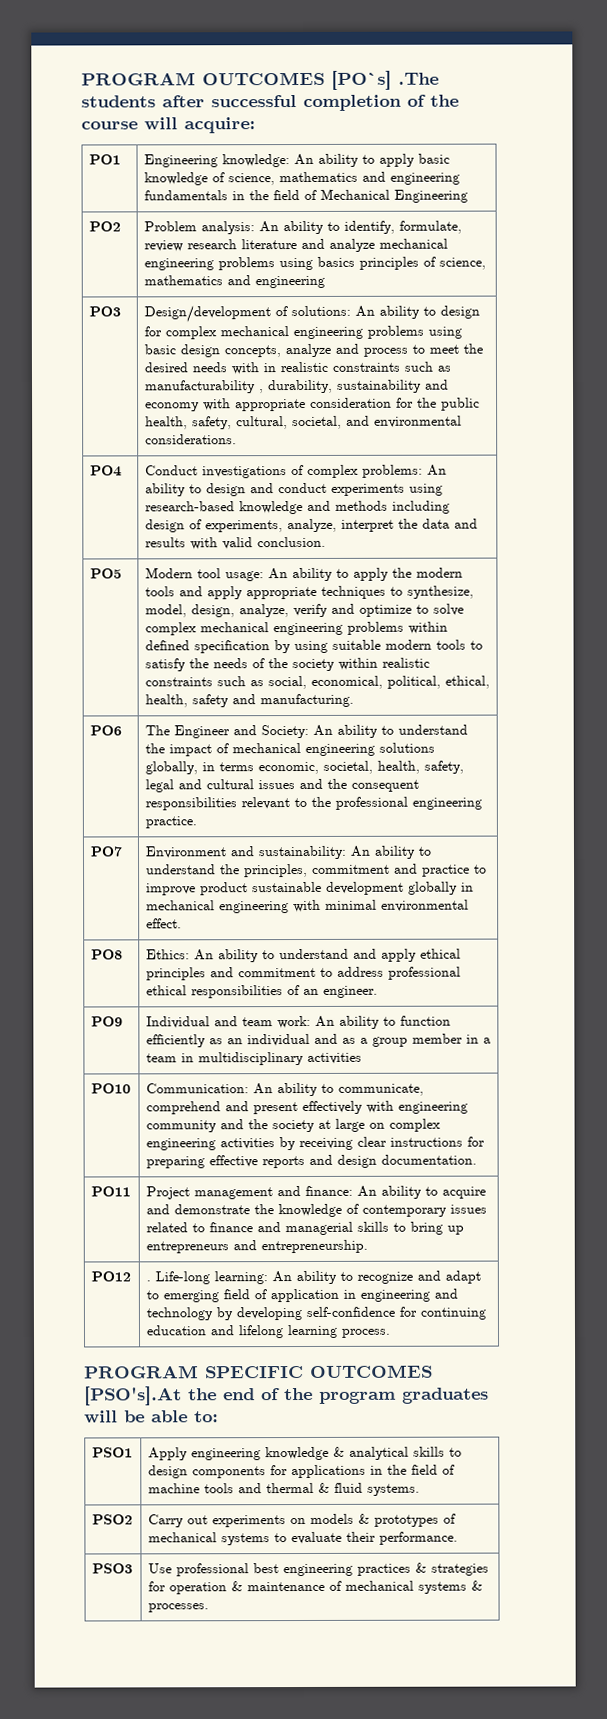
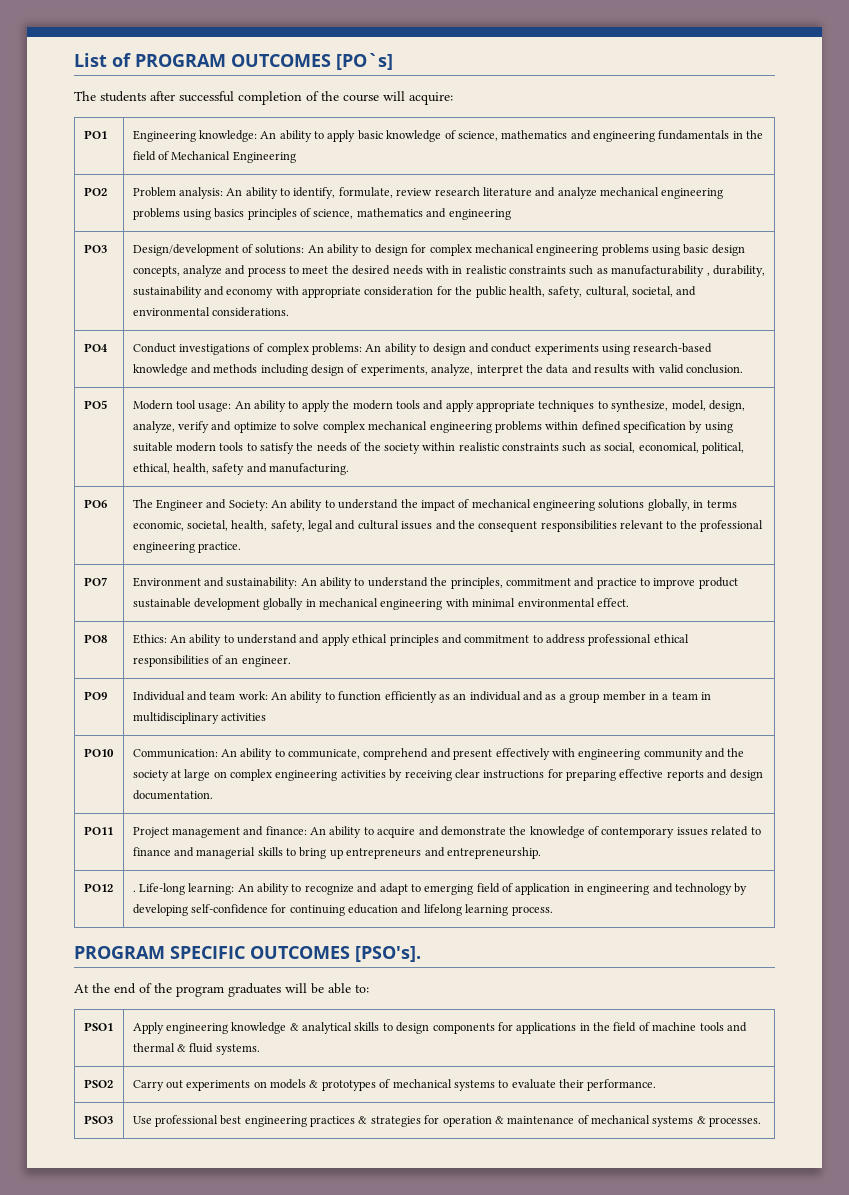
- PROGRAM OUTCOMES [PO`s] .The students after successful completion of the course will acquire:
+ List of PROGRAM OUTCOMES [PO`s]
+ The students after successful completion of the course will acquire:
- PROGRAM SPECIFIC OUTCOMES [PSO's].At the end of the program graduates will be able to:
+ PROGRAM SPECIFIC OUTCOMES [PSO's].
+ At the end of the program graduates will be able to:

